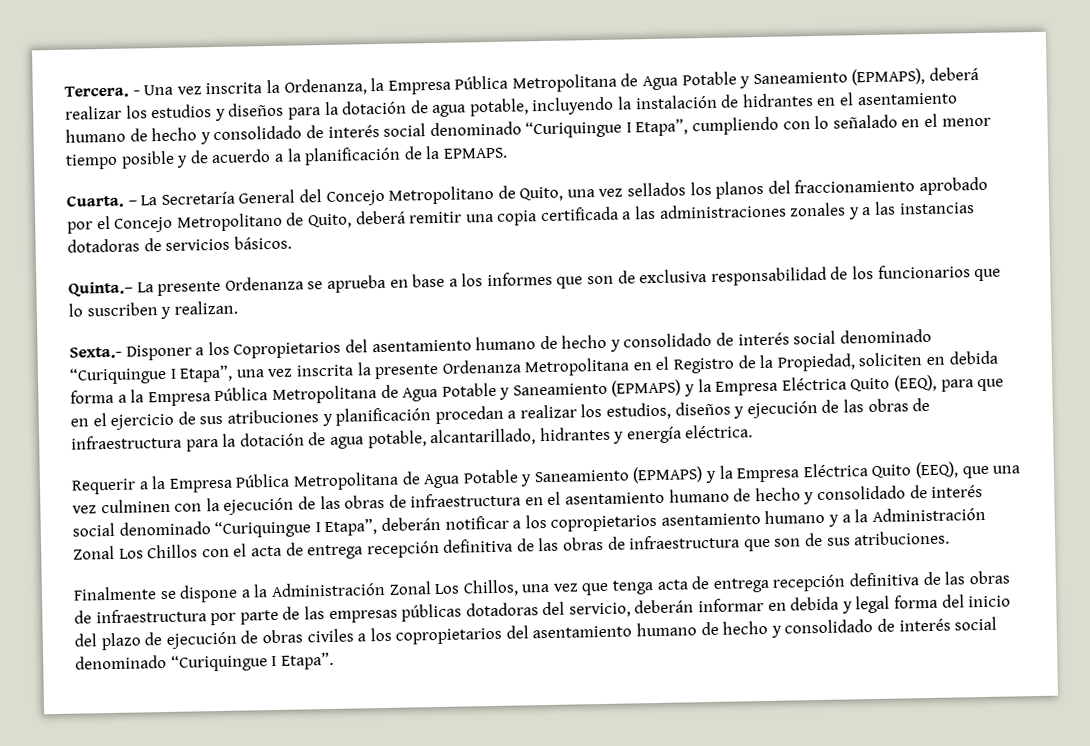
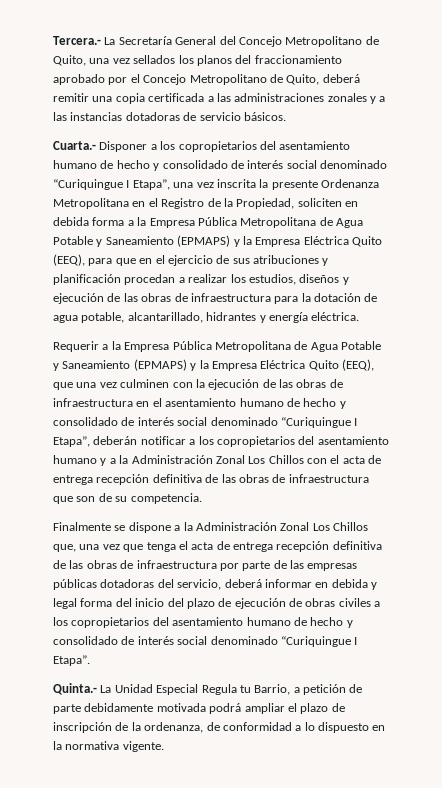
- Tercera. - Una vez inscrita la Ordenanza, la Empresa Pública Metropolitana de Agua Potable y Saneamiento (EPMAPS), deberá realizar los estudios y diseños para la dotación de agua potable, incluyendo la instalación de hidrantes en el asentamiento humano de hecho y consolidado de interés social denominado “Curiquingue I Etapa”, cumpliendo con lo señalado en el menor tiempo posible y de acuerdo a la planificación de la EPMAPS.
- Cuarta. – La Secretaría General del Concejo Metropolitano de Quito, una vez sellados los planos del fraccionamiento aprobado por el Concejo Metropolitano de Quito, deberá remitir una copia certificada a las administraciones zonales y a las instancias dotadoras de servicios básicos.
+ Tercera.- La Secretaría General del Concejo Metropolitano de Quito, una vez sellados los planos del fraccionamiento aprobado por el Concejo Metropolitano de Quito, deberá remitir una copia certificada a las administraciones zonales y a las instancias dotadoras de servicio básicos.
- Quinta.– La presente Ordenanza se aprueba en base a los informes que son de exclusiva responsabilidad de los funcionarios que lo suscriben y realizan.
- Sexta.- Disponer a los Copropietarios del asentamiento humano de hecho y consolidado de interés social denominado “Curiquingue I Etapa”, una vez inscrita la presente Ordenanza Metropolitana en el Registro de la Propiedad, soliciten en debida forma a la Empresa Pública Metropolitana de Agua Potable y Saneamiento (EPMAPS) y la Empresa Eléctrica Quito (EEQ), para que en el ejercicio de sus atribuciones y planificación procedan a realizar los estudios, diseños y ejecución de las obras de infraestructura para la dotación de agua potable, alcantarillado, hidrantes y energía eléctrica.
+ Cuarta.- Disponer a los copropietarios del asentamiento humano de hecho y consolidado de interés social denominado “Curiquingue I Etapa”, una vez inscrita la presente Ordenanza Metropolitana en el Registro de la Propiedad, soliciten en debida forma a la Empresa Pública Metropolitana de Agua Potable y Saneamiento (EPMAPS) y la Empresa Eléctrica Quito (EEQ), para que en el ejercicio de sus atribuciones y planificación procedan a realizar los estudios, diseños y ejecución de las obras de infraestructura para la dotación de agua potable, alcantarillado, hidrantes y energía eléctrica.
- Requerir a la Empresa Pública Metropolitana de Agua Potable y Saneamiento (EPMAPS) y la Empresa Eléctrica Quito (EEQ), que una vez culminen con la ejecución de las obras de infraestructura en el asentamiento humano de hecho y consolidado de interés social denominado “Curiquingue I Etapa”, deberán notificar a los copropietarios asentamiento humano y a la Administración Zonal Los Chillos con el acta de entrega recepción definitiva de las obras de infraestructura que son de sus atribuciones.
+ Requerir a la Empresa Pública Metropolitana de Agua Potable y Saneamiento (EPMAPS) y la Empresa Eléctrica Quito (EEQ), que una vez culminen con la ejecución de las obras de infraestructura en el asentamiento humano de hecho y consolidado de interés social denominado “Curiquingue I Etapa”, deberán notificar a los copropietarios del asentamiento humano y a la Administración Zonal Los Chillos con el acta de entrega recepción definitiva de las obras de infraestructura que son de su competencia.
- Finalmente se dispone a la Administración Zonal Los Chillos, una vez que tenga acta de entrega recepción definitiva de las obras de infraestructura por parte de las empresas públicas dotadoras del servicio, deberán informar en debida y legal forma del inicio del plazo de ejecución de obras civiles a los copropietarios del asentamiento humano de hecho y consolidado de interés social denominado “Curiquingue I Etapa”.
+ Finalmente se dispone a la Administración Zonal Los Chillos que, una vez que tenga el acta de entrega recepción definitiva de las obras de infraestructura por parte de las empresas públicas dotadoras del servicio, deberá informar en debida y legal forma del inicio del plazo de ejecución de obras civiles a los copropietarios del asentamiento humano de hecho y consolidado de interés social denominado “Curiquingue I Etapa”.
+ Quinta.- La Unidad Especial Regula tu Barrio, a petición de parte debidamente motivada podrá ampliar el plazo de inscripción de la ordenanza, de conformidad a lo dispuesto en la normativa vigente.

